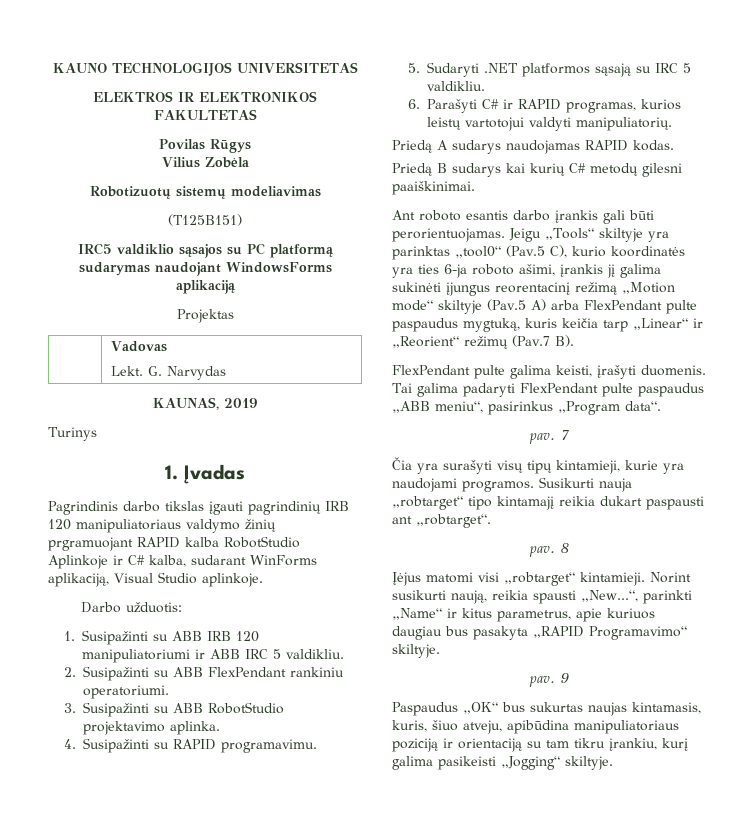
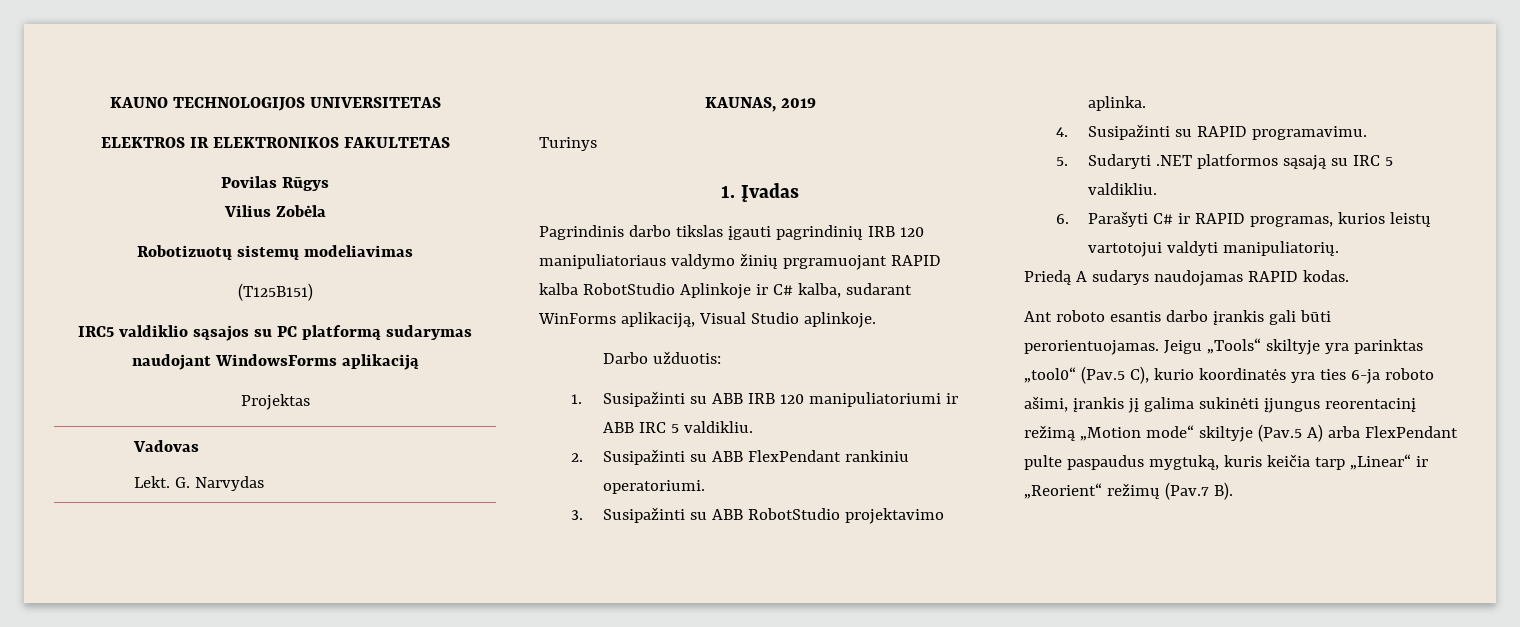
- Priedą B sudarys kai kurių C# metodų gilesni paaiškinimai.
- FlexPendant pulte galima keisti, įrašyti duomenis. Tai galima padaryti FlexPendant pulte paspaudus „ABB meniu“, pasirinkus „Program data“.
- pav. 7
- Čia yra surašyti visų tipų kintamieji, kurie yra naudojami programos. Susikurti nauja „robtarget“ tipo kintamajį reikia dukart paspausti ant „robtarget“.
- pav. 8
- Įėjus matomi visi „robtarget“ kintamieji. Norint susikurti naują, reikia spausti „New...“, parinkti „Name“ ir kitus parametrus, apie kuriuos daugiau bus pasakyta „RAPID Programavimo“ skiltyje.
- pav. 9
- Paspaudus „OK“ bus sukurtas naujas kintamasis, kuris, šiuo atveju, apibūdina manipuliatoriaus poziciją ir orientaciją su tam tikru įrankiu, kurį galima pasikeisti „Jogging“ skiltyje.

